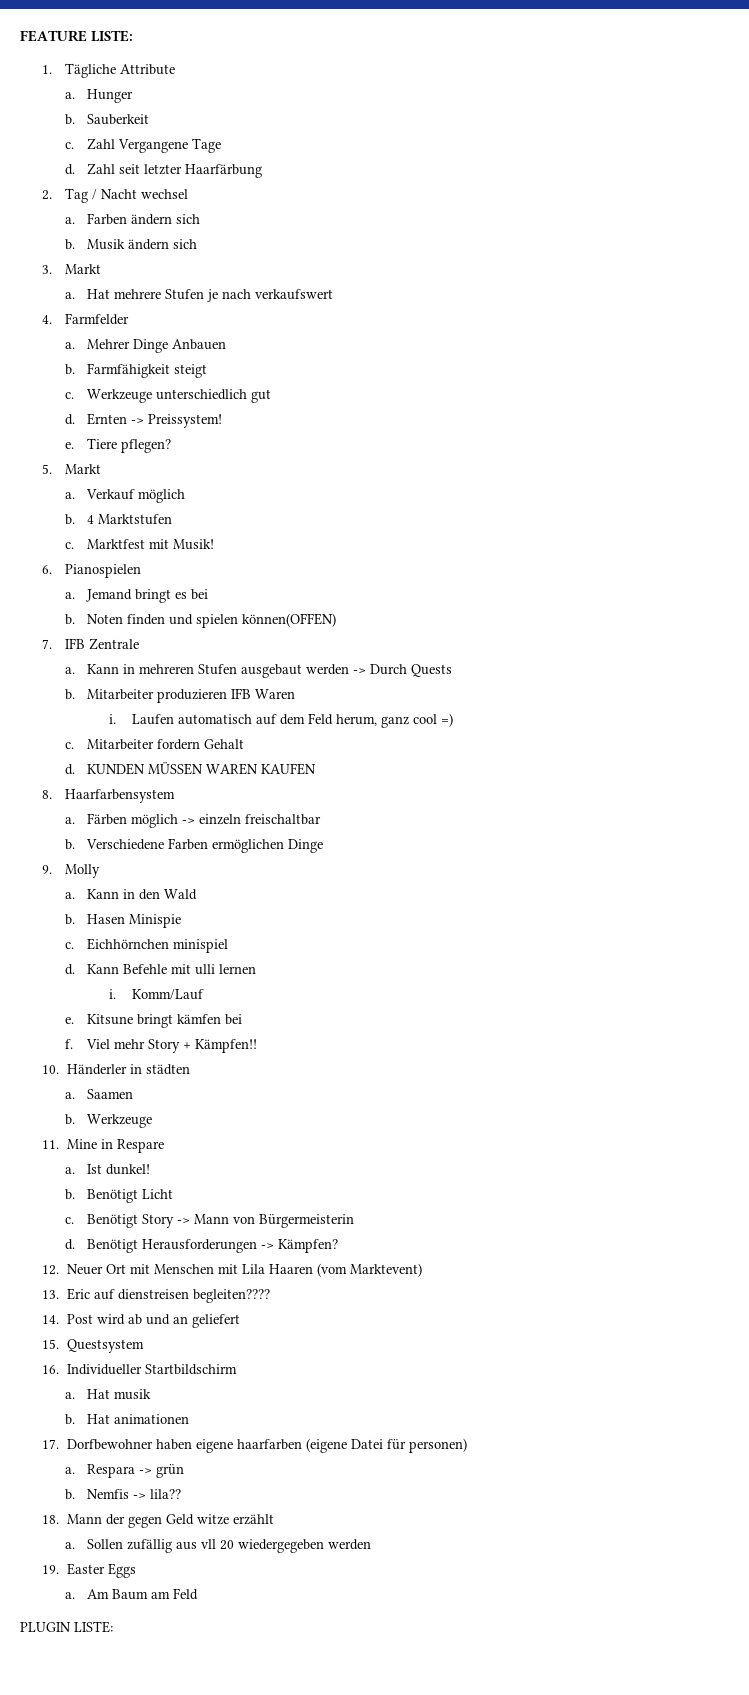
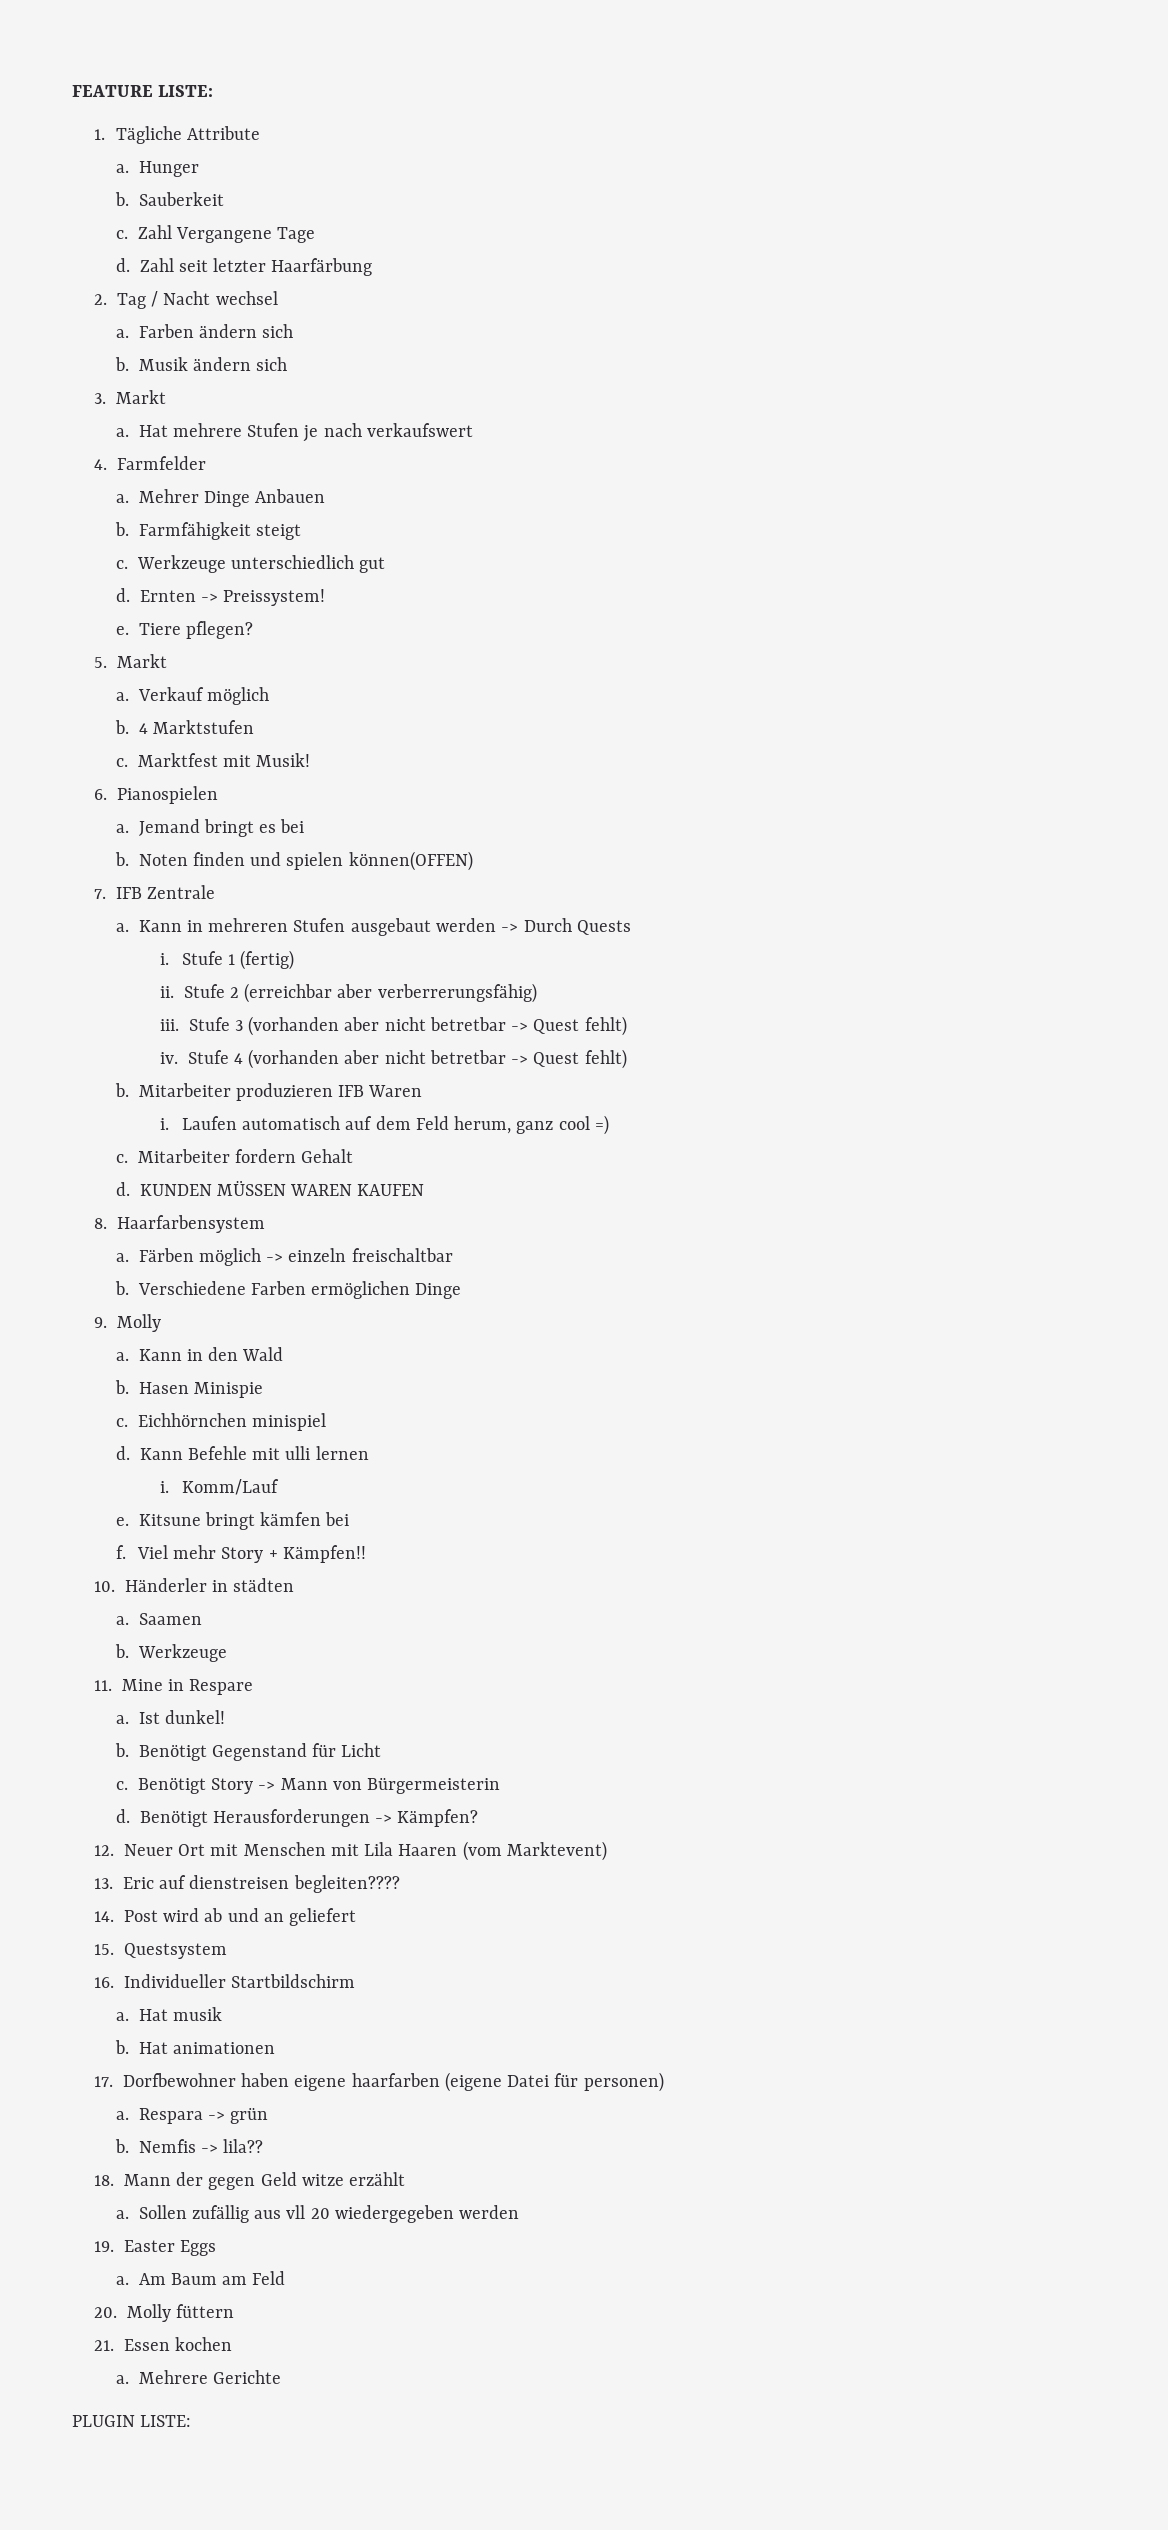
+ i. Stufe 1 (fertig)
+ ii. Stufe 2 (erreichbar aber verberrerungsfähig)
+ iii. Stufe 3 (vorhanden aber nicht betretbar -> Quest fehlt)
+ iv. Stufe 4 (vorhanden aber nicht betretbar -> Quest fehlt)
- Benötigt Licht
+ Benötigt Gegenstand für Licht
+ 20. Molly füttern
+ 21. Essen kochen
+ a. Mehrere Gerichte

